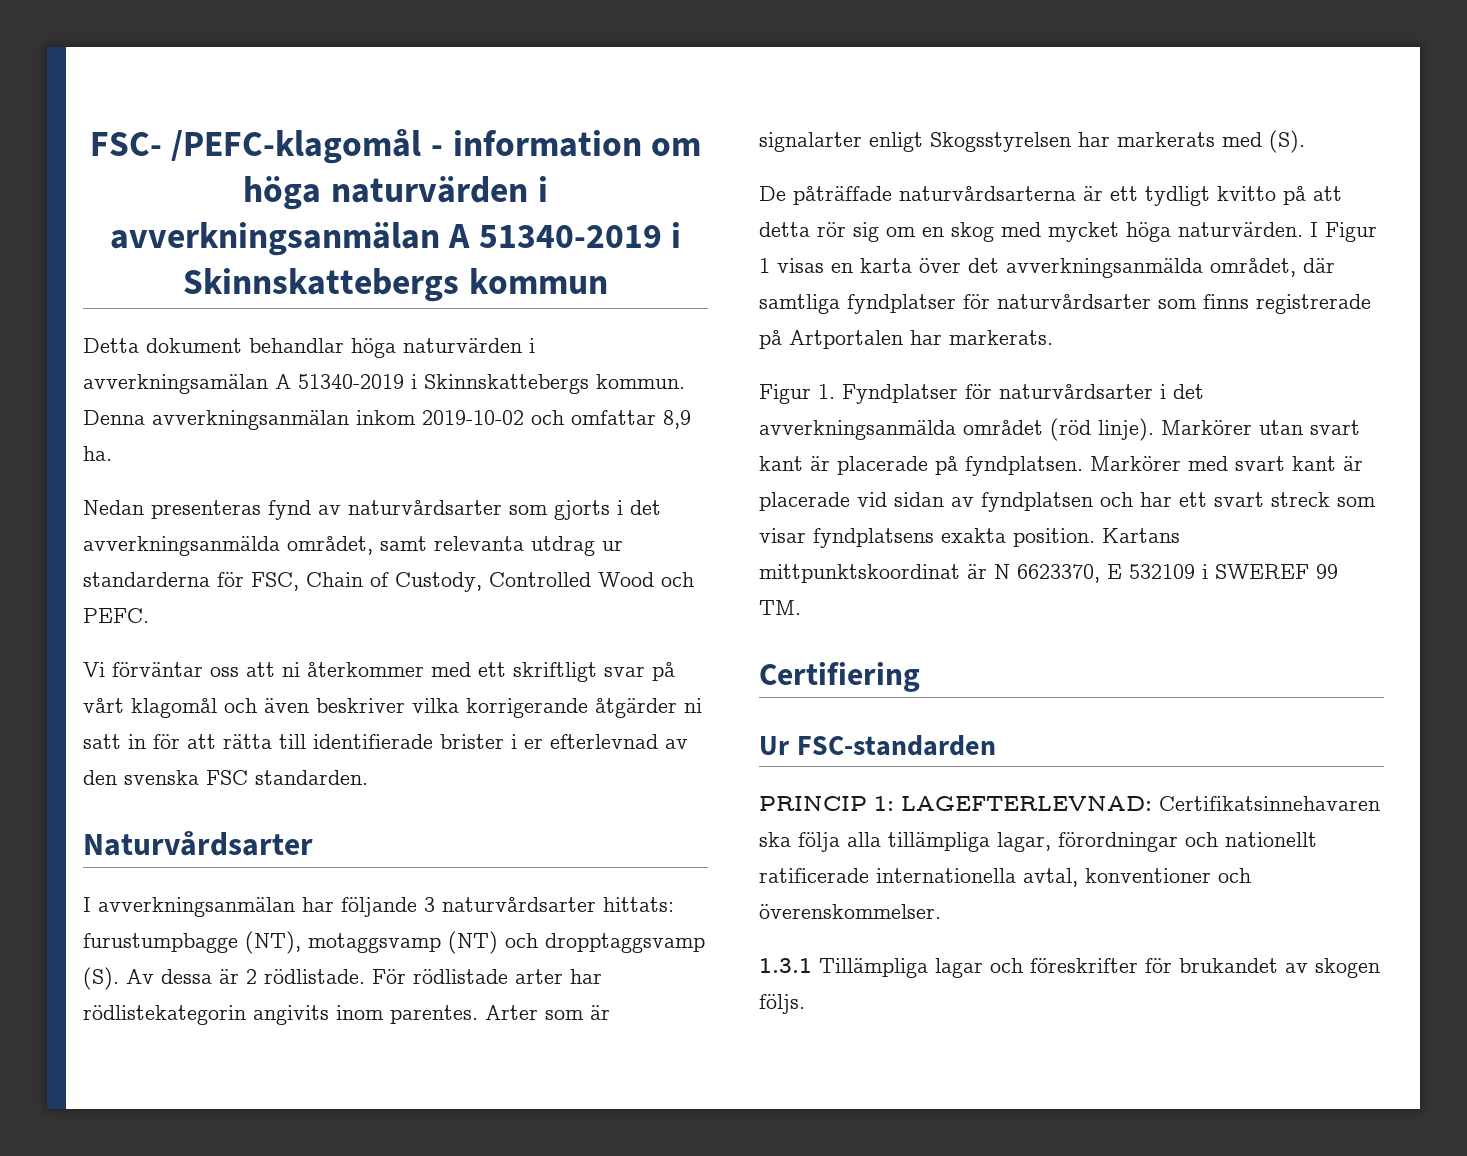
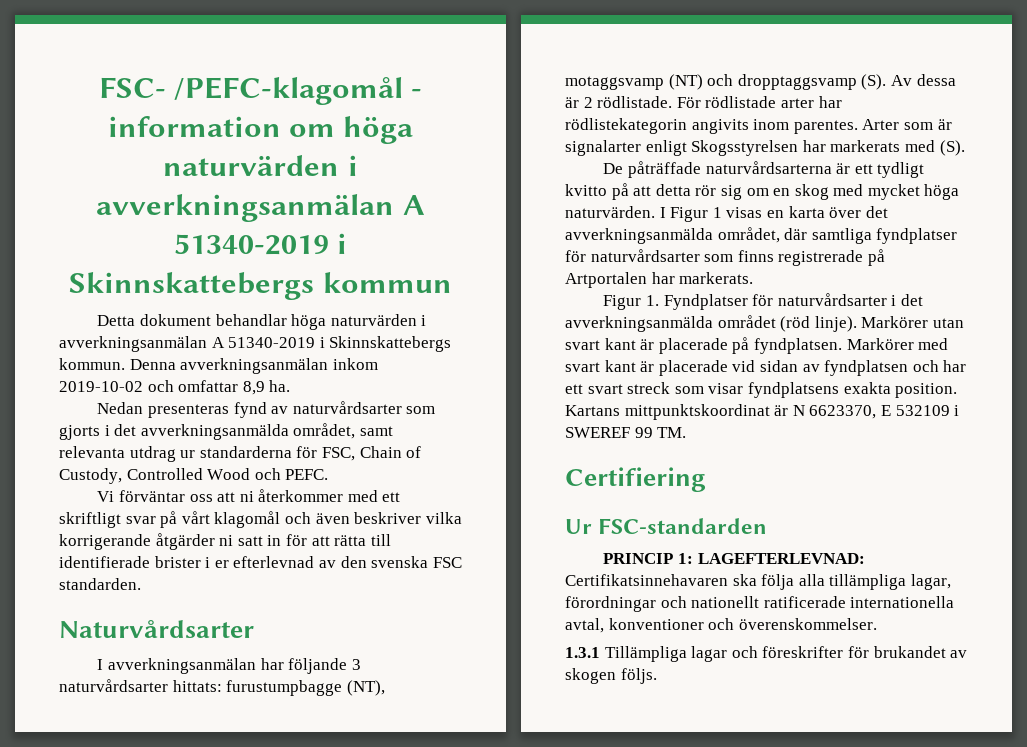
- Detta dokument behandlar höga naturvärden i avverkningsamälan A 51340-2019 i Skinnskattebergs kommun.
+ Detta dokument behandlar höga naturvärden i avverkningsanmälan A 51340-2019 i Skinnskattebergs kommun.

